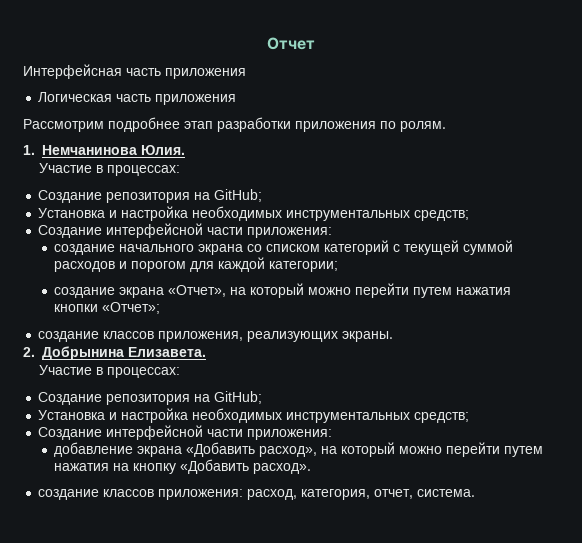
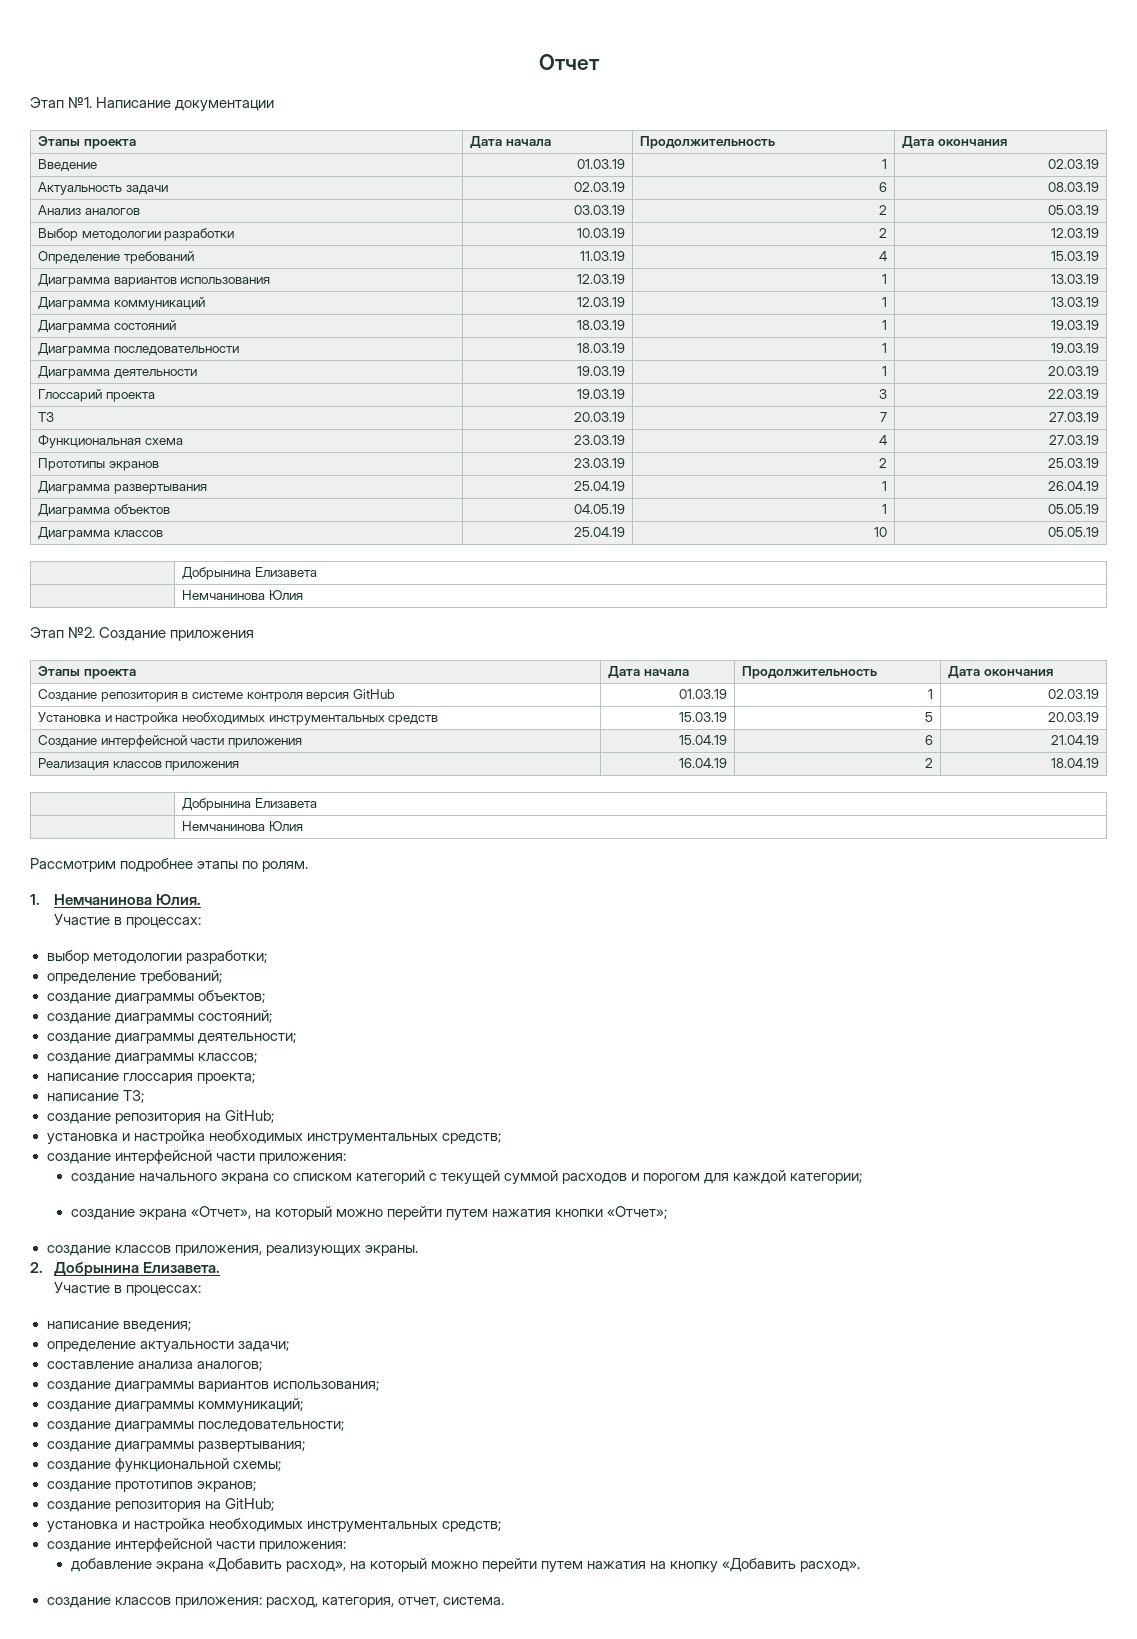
- Интерфейсная часть приложения
- Логическая часть приложения
+ Этап №1. Написание документации
+ Этапы проекта | Дата начала | Продолжительность | Дата окончания
+ Введение | 01.03.19 | 1 | 02.03.19
+ Актуальность задачи | 02.03.19 | 6 | 08.03.19
+ Анализ аналогов | 03.03.19 | 2 | 05.03.19
+ Выбор методологии разработки | 10.03.19 | 2 | 12.03.19
+ Определение требований | 11.03.19 | 4 | 15.03.19
+ Диаграмма вариантов использования | 12.03.19 | 1 | 13.03.19
+ Диаграмма коммуникаций | 12.03.19 | 1 | 13.03.19
+ Диаграмма состояний | 18.03.19 | 1 | 19.03.19
+ Диаграмма последовательности | 18.03.19 | 1 | 19.03.19
+ Диаграмма деятельности | 19.03.19 | 1 | 20.03.19
+ Глоссарий проекта | 19.03.19 | 3 | 22.03.19
+ ТЗ | 20.03.19 | 7 | 27.03.19
+ Функциональная схема | 23.03.19 | 4 | 27.03.19
+ Прототипы экранов | 23.03.19 | 2 | 25.03.19
+ Диаграмма развертывания | 25.04.19 | 1 | 26.04.19
+ Диаграмма объектов | 04.05.19 | 1 | 05.05.19
+ Диаграмма классов | 25.04.19 | 10 | 05.05.19
+ | Добрынина Елизавета
+ | Немчанинова Юлия
+ Этап №2. Создание приложения
+ Этапы проекта | Дата начала | Продолжительность | Дата окончания
+ Создание репозитория в системе контроля версия GitHub | 01.03.19 | 1 | 02.03.19
+ Установка и настройка необходимых инструментальных средств | 15.03.19 | 5 | 20.03.19
+ Создание интерфейсной части приложения | 15.04.19 | 6 | 21.04.19
+ Реализация классов приложения | 16.04.19 | 2 | 18.04.19
+ | Добрынина Елизавета
+ | Немчанинова Юлия
- Рассмотрим подробнее этап разработки приложения по ролям.
+ Рассмотрим подробнее этапы по ролям.
  1. Немчанинова Юлия.
  Участие в процессах:
- Создание репозитория на GitHub;
- Установка и настройка необходимых инструментальных средств;
- Создание интерфейсной части приложения:
+ выбор методологии разработки;
+ определение требований;
+ создание диаграммы объектов;
+ создание диаграммы состояний;
+ создание диаграммы деятельности;
+ создание диаграммы классов;
+ написание глоссария проекта;
+ написание ТЗ;
+ создание репозитория на GitHub;
+ установка и настройка необходимых инструментальных средств;
+ создание интерфейсной части приложения:
  2. Добрынина Елизавета.
  Участие в процессах:
- Создание репозитория на GitHub;
- Установка и настройка необходимых инструментальных средств;
- Создание интерфейсной части приложения:
+ написание введения;
+ определение актуальности задачи;
+ составление анализа аналогов;
+ создание диаграммы вариантов использования;
+ создание диаграммы коммуникаций;
+ создание диаграммы последовательности;
+ создание диаграммы развертывания;
+ создание функциональной схемы;
+ создание прототипов экранов;
+ создание репозитория на GitHub;
+ установка и настройка необходимых инструментальных средств;
+ создание интерфейсной части приложения:

